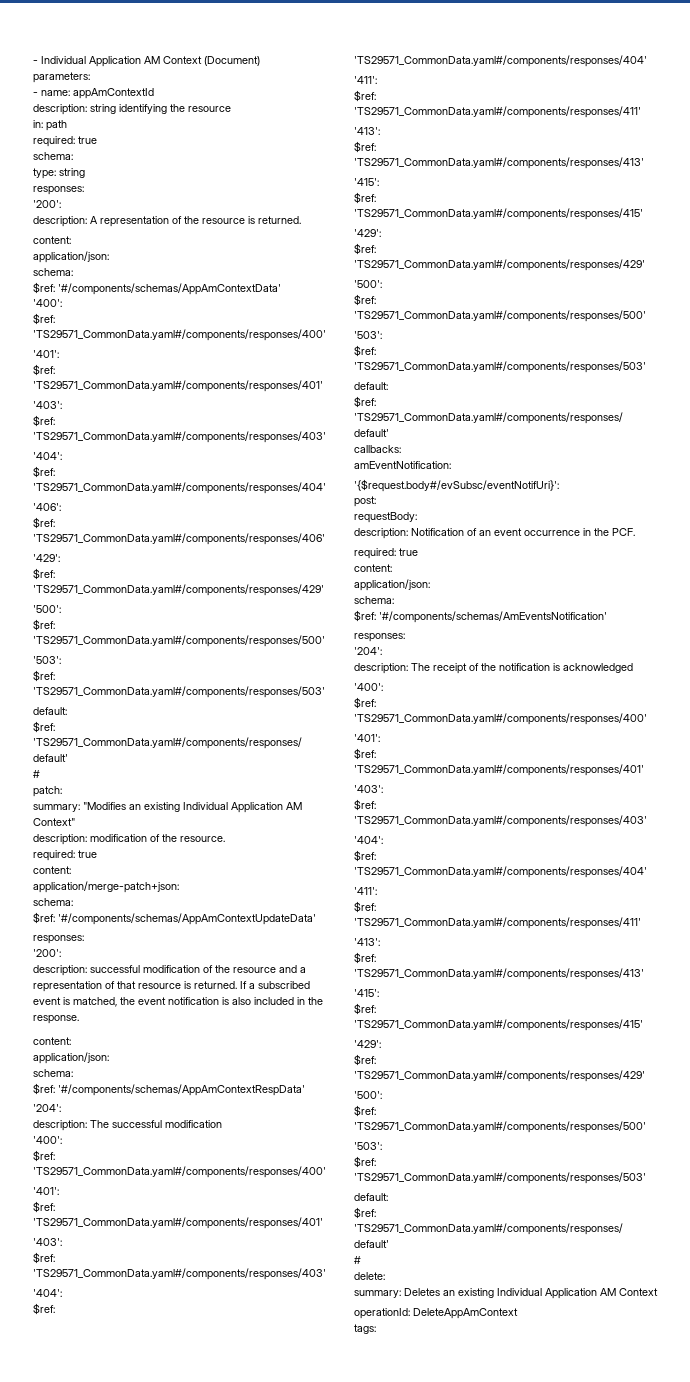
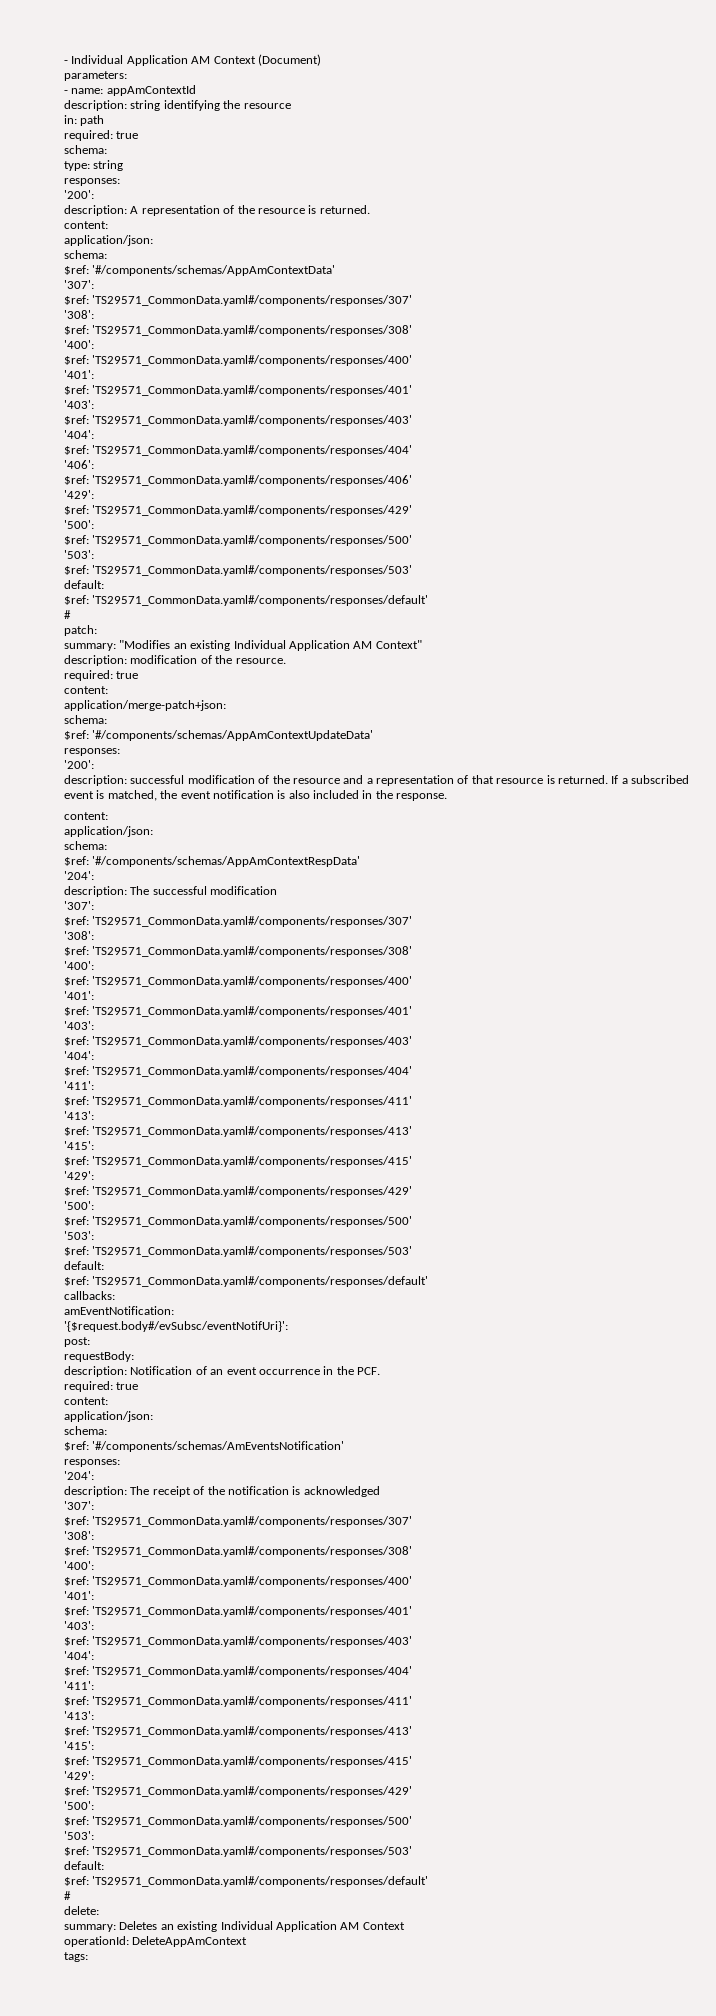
  $ref: '#/components/schemas/AppAmContextData'
+ '307':
+ $ref: 'TS29571_CommonData.yaml#/components/responses/307'
+ '308':
+ $ref: 'TS29571_CommonData.yaml#/components/responses/308'
  description: The successful modification
+ '307':
+ $ref: 'TS29571_CommonData.yaml#/components/responses/307'
+ '308':
+ $ref: 'TS29571_CommonData.yaml#/components/responses/308'
  description: The receipt of the notification is acknowledged
+ '307':
+ $ref: 'TS29571_CommonData.yaml#/components/responses/307'
+ '308':
+ $ref: 'TS29571_CommonData.yaml#/components/responses/308'

